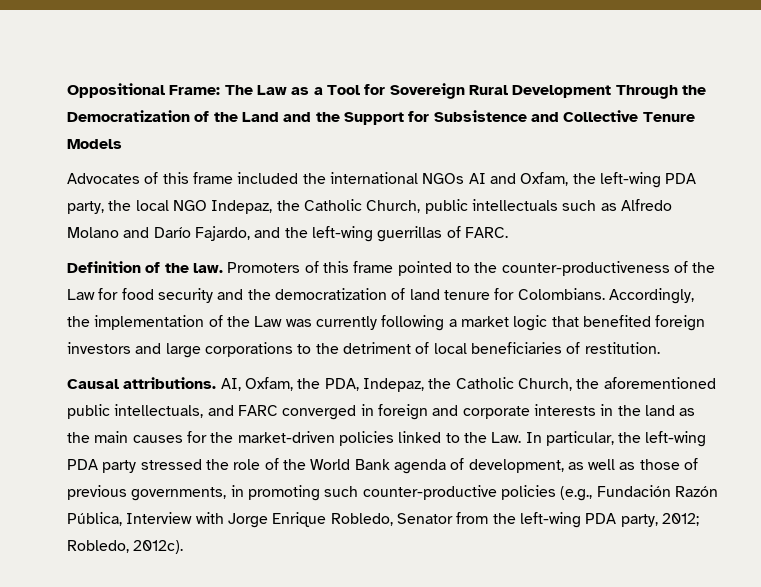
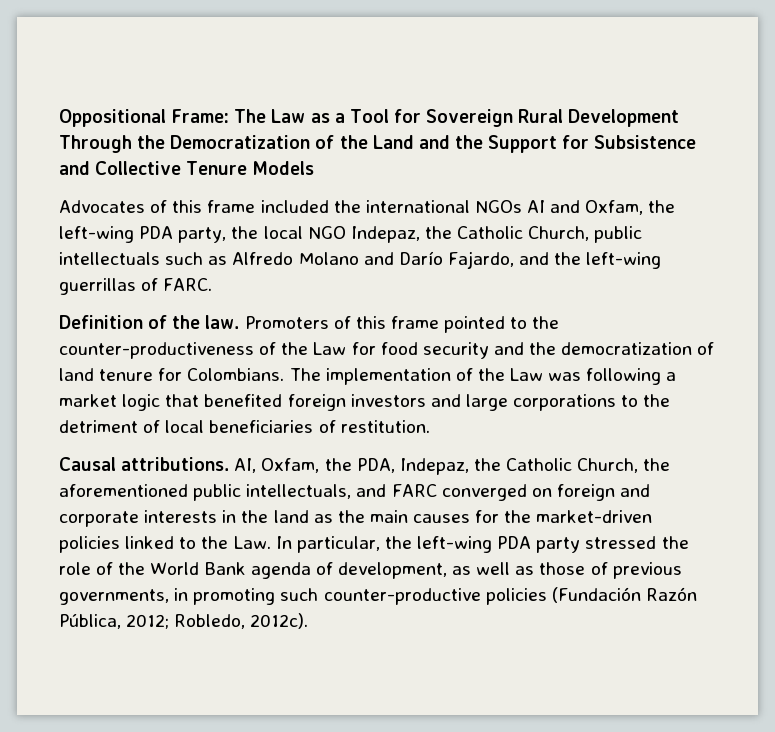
- Accordingly, the implementation of the Law was currently following a market logic that benefited foreign investors and large corporations to the detriment of local beneficiaries of restitution.
+ The implementation of the Law was following a market logic that benefited foreign investors and large corporations to the detriment of local beneficiaries of restitution.
- AI, Oxfam, the PDA, Indepaz, the Catholic Church, the aforementioned public intellectuals, and FARC converged in foreign and corporate interests in the land as the main causes for the market-driven policies linked to the Law. In particular, the left-wing PDA party stressed the role of the World Bank agenda of development, as well as those of previous governments, in promoting such counter-productive policies (e.g., Fundación Razón Pública, Interview with Jorge Enrique Robledo, Senator from the left-wing PDA party, 2012;
+ AI, Oxfam, the PDA, Indepaz, the Catholic Church, the aforementioned public intellectuals, and FARC converged on foreign and corporate interests in the land as the main causes for the market-driven policies linked to the Law. In particular, the left-wing PDA party stressed the role of the World Bank agenda of development, as well as those of previous governments, in promoting such counter-productive policies (Fundación Razón Pública, 2012;

